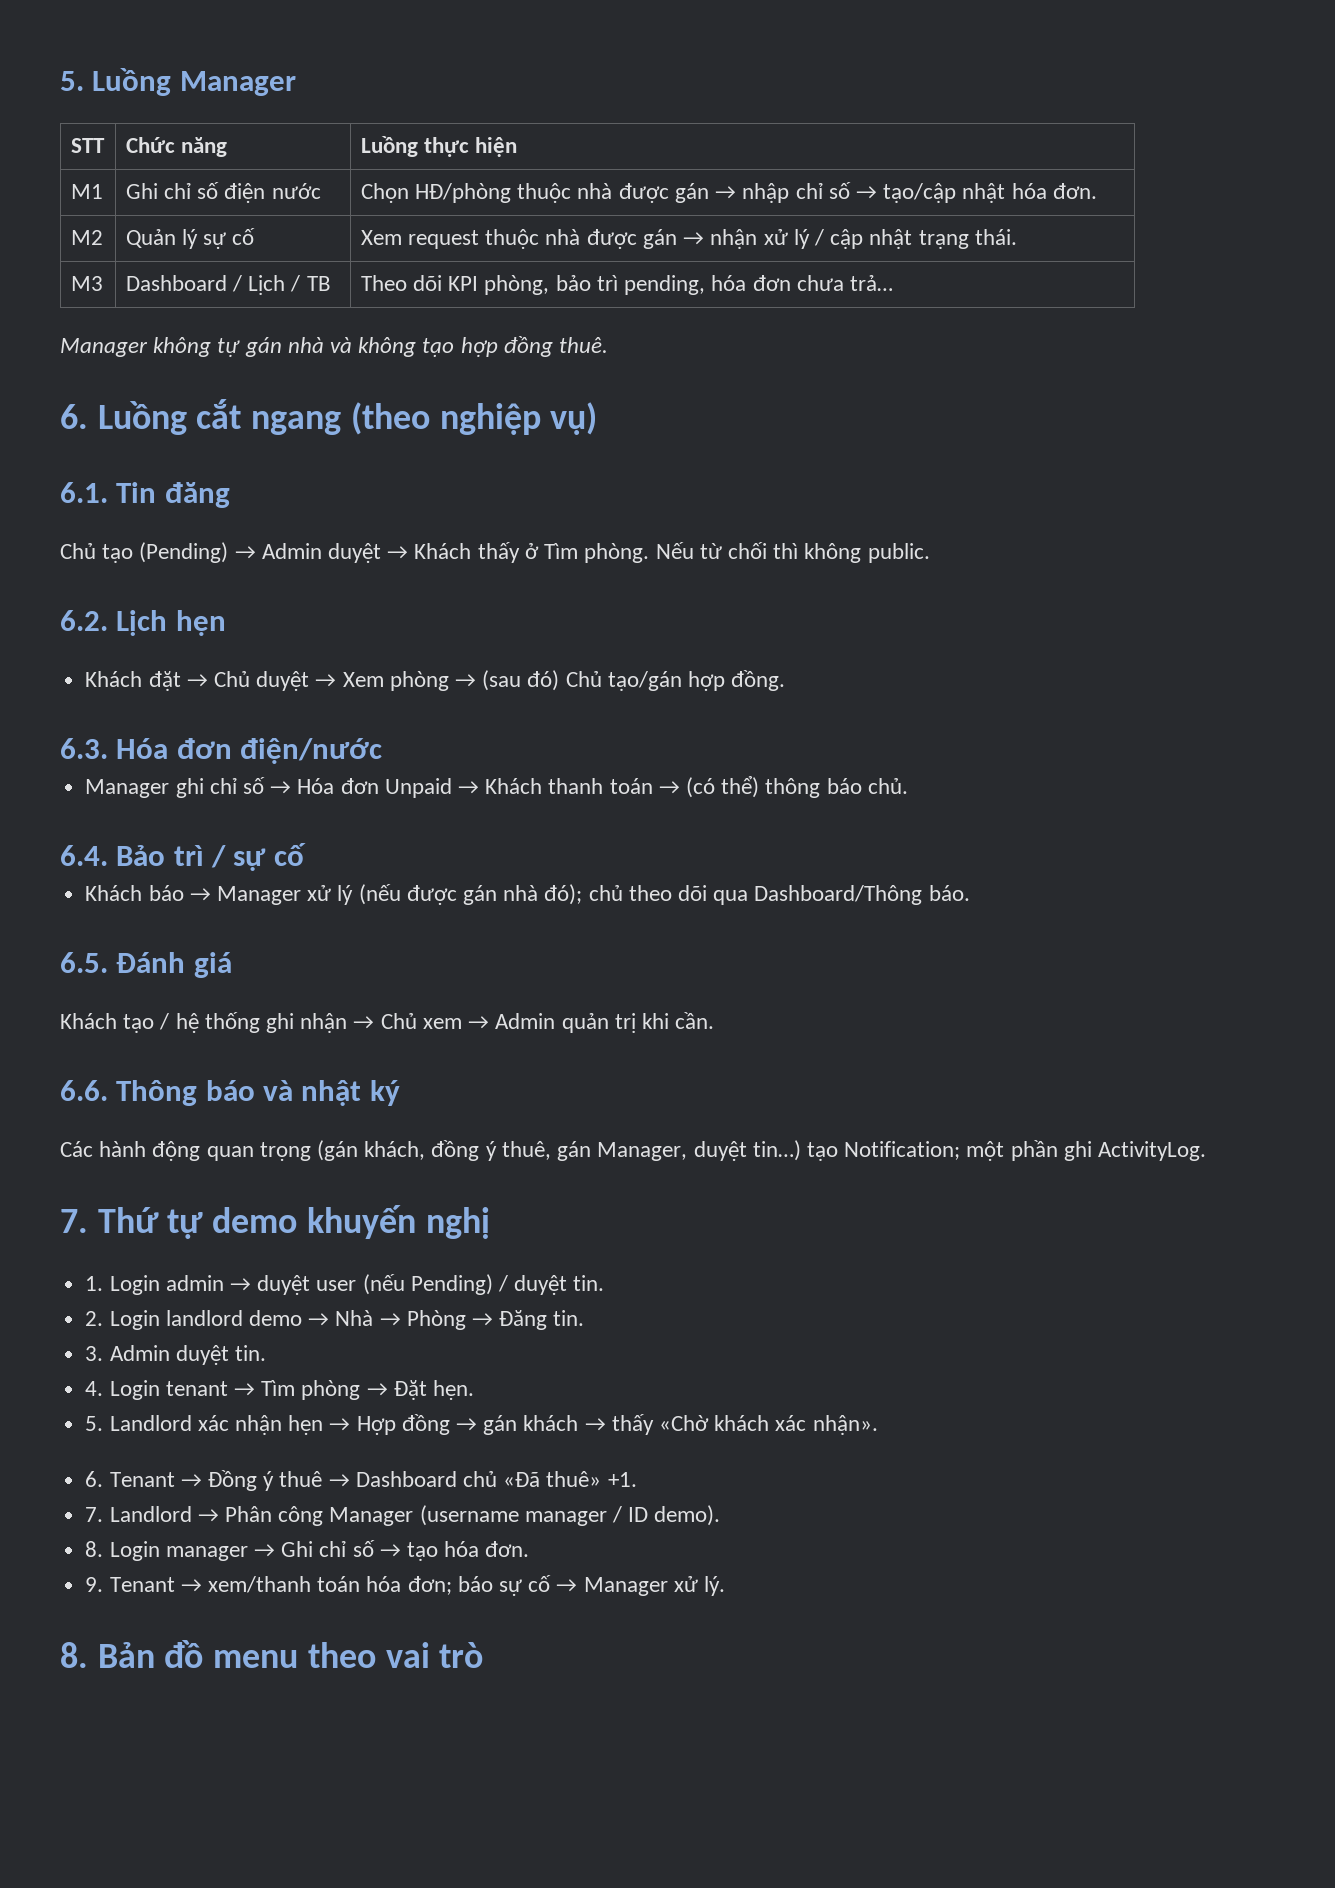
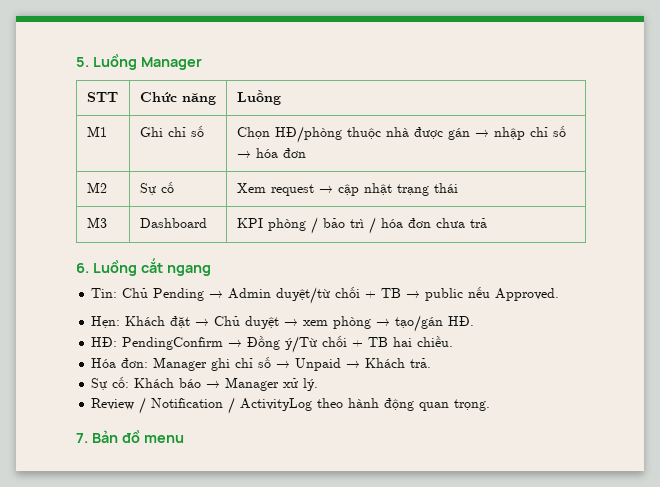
- STT | Chức năng | Luồng thực hiện
+ STT | Chức năng | Luồng
- M1 | Ghi chỉ số điện nước | Chọn HĐ/phòng thuộc nhà được gán → nhập chỉ số → tạo/cập nhật hóa đơn.
- M2 | Quản lý sự cố | Xem request thuộc nhà được gán → nhận xử lý / cập nhật trạng thái.
+ M1 | Ghi chỉ số | Chọn HĐ/phòng thuộc nhà được gán → nhập chỉ số → hóa đơn
+ M2 | Sự cố | Xem request → cập nhật trạng thái
- M3 | Dashboard / Lịch / TB | Theo dõi KPI phòng, bảo trì pending, hóa đơn chưa trả…
- Manager không tự gán nhà và không tạo hợp đồng thuê.
- 6. Luồng cắt ngang (theo nghiệp vụ)
- 6.1. Tin đăng
- Chủ tạo (Pending) → Admin duyệt → Khách thấy ở Tìm phòng. Nếu từ chối thì không public.
- 6.2. Lịch hẹn
- Khách đặt → Chủ duyệt → Xem phòng → (sau đó) Chủ tạo/gán hợp đồng.
- 6.3. Hóa đơn điện/nước
- Manager ghi chỉ số → Hóa đơn Unpaid → Khách thanh toán → (có thể) thông báo chủ.
- 6.4. Bảo trì / sự cố
- Khách báo → Manager xử lý (nếu được gán nhà đó); chủ theo dõi qua Dashboard/Thông báo.
- 6.5. Đánh giá
- Khách tạo / hệ thống ghi nhận → Chủ xem → Admin quản trị khi cần.
- 6.6. Thông báo và nhật ký
- Các hành động quan trọng (gán khách, đồng ý thuê, gán Manager, duyệt tin…) tạo Notification; một phần ghi ActivityLog.
- 7. Thứ tự demo khuyến nghị
- 1. Login admin → duyệt user (nếu Pending) / duyệt tin.
- 2. Login landlord demo → Nhà → Phòng → Đăng tin.
- 3. Admin duyệt tin.
- 4. Login tenant → Tìm phòng → Đặt hẹn.
- 5. Landlord xác nhận hẹn → Hợp đồng → gán khách → thấy «Chờ khách xác nhận».
- 6. Tenant → Đồng ý thuê → Dashboard chủ «Đã thuê» +1.
- 7. Landlord → Phân công Manager (username manager / ID demo).
- 8. Login manager → Ghi chỉ số → tạo hóa đơn.
- 9. Tenant → xem/thanh toán hóa đơn; báo sự cố → Manager xử lý.
- 8. Bản đồ menu theo vai trò
+ M3 | Dashboard | KPI phòng / bảo trì / hóa đơn chưa trả
+ 6. Luồng cắt ngang
+ Tin: Chủ Pending → Admin duyệt/từ chối + TB → public nếu Approved.
+ Hẹn: Khách đặt → Chủ duyệt → xem phòng → tạo/gán HĐ.
+ HĐ: PendingConfirm → Đồng ý/Từ chối + TB hai chiều.
+ Hóa đơn: Manager ghi chỉ số → Unpaid → Khách trả.
+ Sự cố: Khách báo → Manager xử lý.
+ Review / Notification / ActivityLog theo hành động quan trọng.
+ 7. Bản đồ menu

